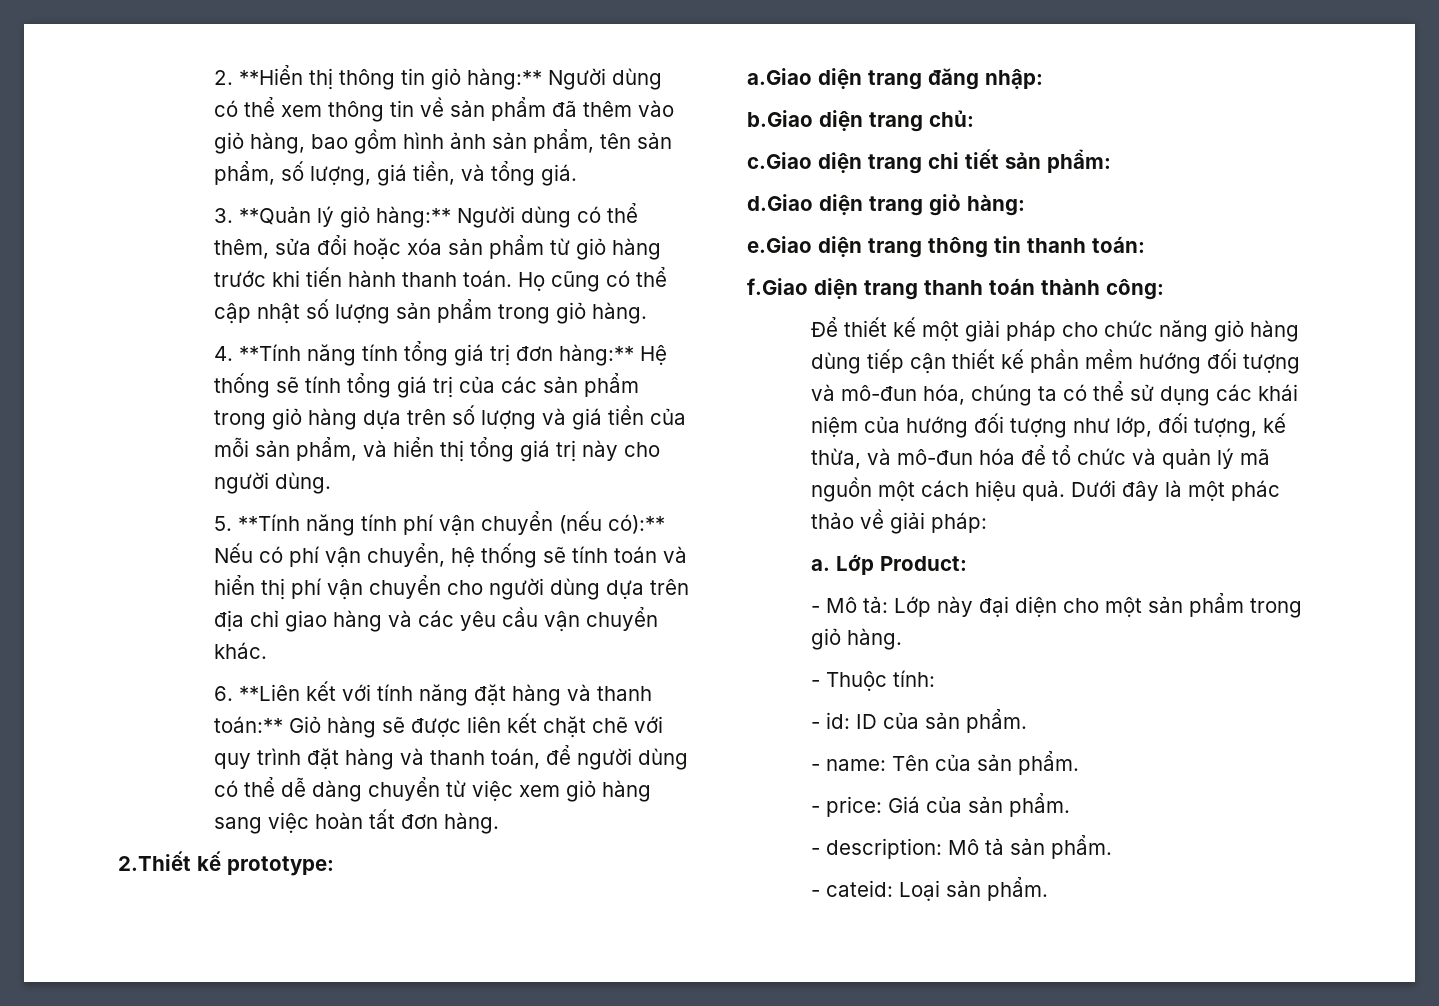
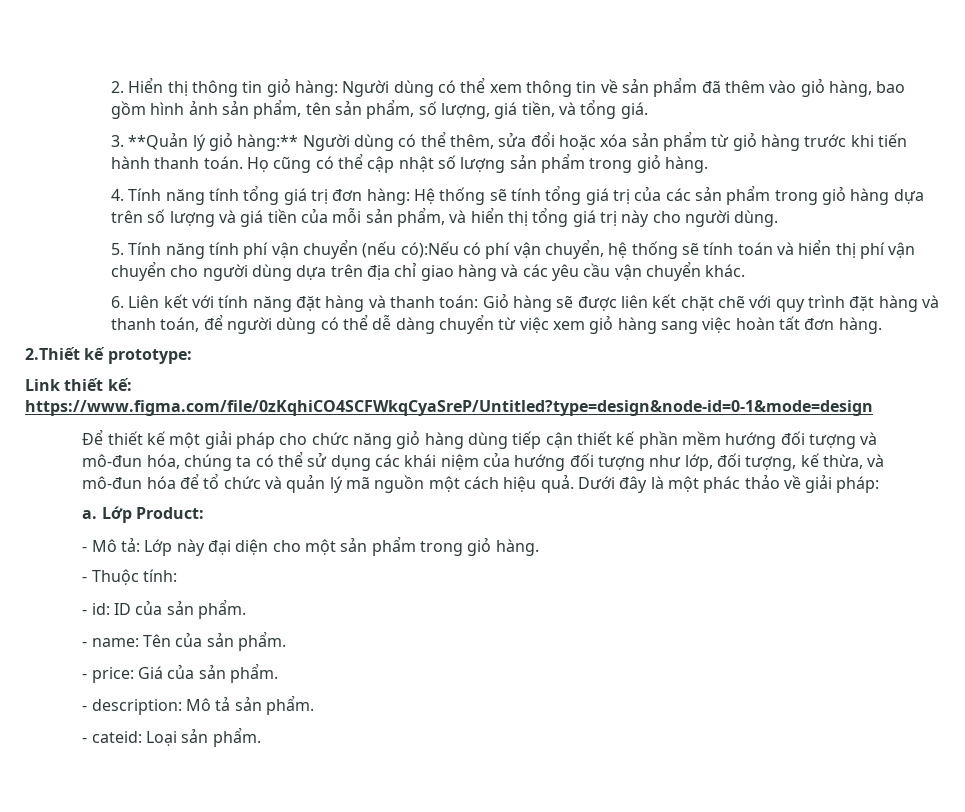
- 2. **Hiển thị thông tin giỏ hàng:** Người dùng có thể xem thông tin về sản phẩm đã thêm vào giỏ hàng, bao gồm hình ảnh sản phẩm, tên sản phẩm, số lượng, giá tiền, và tổng giá.
+ 2. Hiển thị thông tin giỏ hàng: Người dùng có thể xem thông tin về sản phẩm đã thêm vào giỏ hàng, bao gồm hình ảnh sản phẩm, tên sản phẩm, số lượng, giá tiền, và tổng giá.
- 4. **Tính năng tính tổng giá trị đơn hàng:** Hệ thống sẽ tính tổng giá trị của các sản phẩm trong giỏ hàng dựa trên số lượng và giá tiền của mỗi sản phẩm, và hiển thị tổng giá trị này cho người dùng.
+ 4. Tính năng tính tổng giá trị đơn hàng: Hệ thống sẽ tính tổng giá trị của các sản phẩm trong giỏ hàng dựa trên số lượng và giá tiền của mỗi sản phẩm, và hiển thị tổng giá trị này cho người dùng.
- 5. **Tính năng tính phí vận chuyển (nếu có):** Nếu có phí vận chuyển, hệ thống sẽ tính toán và hiển thị phí vận chuyển cho người dùng dựa trên địa chỉ giao hàng và các yêu cầu vận chuyển khác.
+ 5. Tính năng tính phí vận chuyển (nếu có):Nếu có phí vận chuyển, hệ thống sẽ tính toán và hiển thị phí vận chuyển cho người dùng dựa trên địa chỉ giao hàng và các yêu cầu vận chuyển khác.
- 6. **Liên kết với tính năng đặt hàng và thanh toán:** Giỏ hàng sẽ được liên kết chặt chẽ với quy trình đặt hàng và thanh toán, để người dùng có thể dễ dàng chuyển từ việc xem giỏ hàng sang việc hoàn tất đơn hàng.
+ 6. Liên kết với tính năng đặt hàng và thanh toán: Giỏ hàng sẽ được liên kết chặt chẽ với quy trình đặt hàng và thanh toán, để người dùng có thể dễ dàng chuyển từ việc xem giỏ hàng sang việc hoàn tất đơn hàng.
- a.Giao diện trang đăng nhập:
- b.Giao diện trang chủ:
- c.Giao diện trang chi tiết sản phẩm:
- d.Giao diện trang giỏ hàng:
- e.Giao diện trang thông tin thanh toán:
- f.Giao diện trang thanh toán thành công:
+ Link thiết kế: https://www.figma.com/file/0zKqhiCO4SCFWkqCyaSreP/Untitled?type=design&node-id=0-1&mode=design

